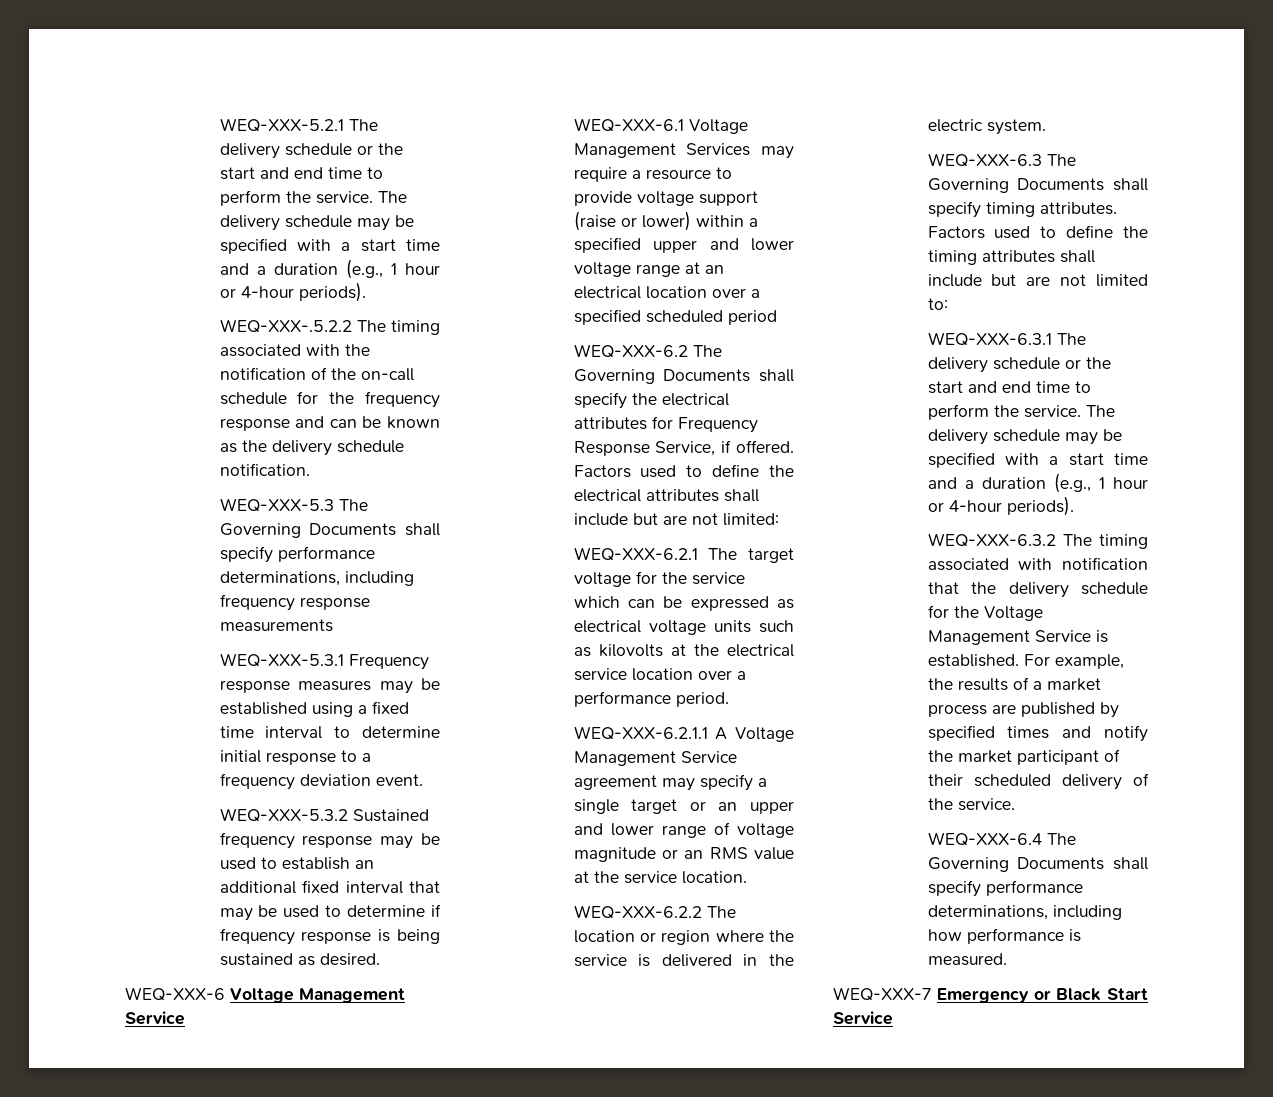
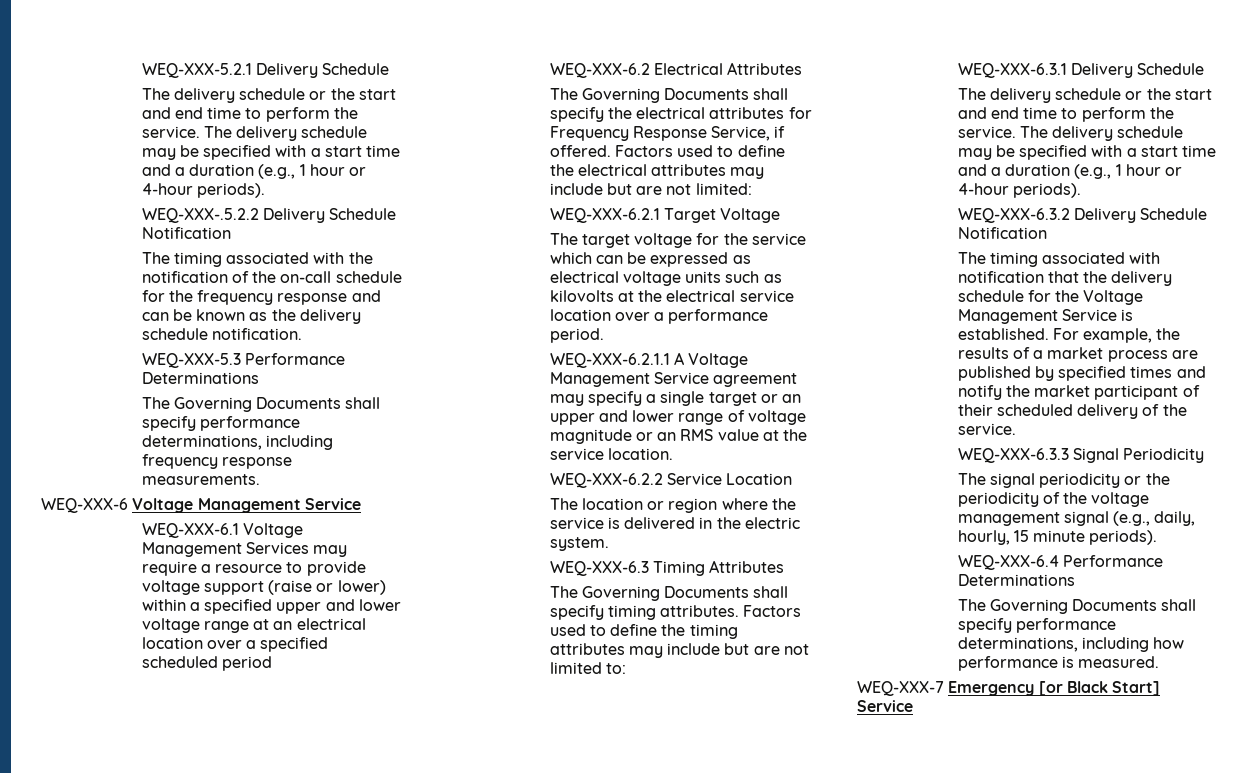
- WEQ-XXX-5.2.1 The delivery schedule or the start and end time to perform the service.
+ WEQ-XXX-5.2.1 Delivery Schedule
+ The delivery schedule or the start and end time to perform the service.
- WEQ-XXX-.5.2.2 The timing associated with the notification of the on-call schedule for the frequency response and can be known as the delivery schedule notification.
+ WEQ-XXX-.5.2.2 Delivery Schedule Notification
+ The timing associated with the notification of the on-call schedule for the frequency response and can be known as the delivery schedule notification.
- WEQ-XXX-5.3 The Governing Documents shall specify performance determinations, including frequency response measurements
- WEQ-XXX-5.3.1 Frequency response measures may be established using a fixed time interval to determine initial response to a frequency deviation event.
- WEQ-XXX-5.3.2 Sustained frequency response may be used to establish an additional fixed interval that may be used to determine if frequency response is being sustained as desired.
+ WEQ-XXX-5.3 Performance Determinations
+ The Governing Documents shall specify performance determinations, including frequency response measurements.
- WEQ-XXX-6.2 The Governing Documents shall specify the electrical attributes for Frequency Response Service, if offered.
+ WEQ-XXX-6.2 Electrical Attributes
+ The Governing Documents shall specify the electrical attributes for Frequency Response Service, if offered.
- Factors used to define the electrical attributes shall include but are not limited:
+ Factors used to define the electrical attributes may include but are not limited:
- WEQ-XXX-6.2.1 The target voltage for the service which can be expressed as electrical voltage units such as kilovolts at the electrical service location over a performance period.
+ WEQ-XXX-6.2.1 Target Voltage
+ The target voltage for the service which can be expressed as electrical voltage units such as kilovolts at the electrical service location over a performance period.
- WEQ-XXX-6.2.2 The location or region where the service is delivered in the electric system.
+ WEQ-XXX-6.2.2 Service Location
+ The location or region where the service is delivered in the electric system.
- WEQ-XXX-6.3 The Governing Documents shall specify timing attributes.
+ WEQ-XXX-6.3 Timing Attributes
+ The Governing Documents shall specify timing attributes.
- Factors used to define the timing attributes shall include but are not limited to:
+ Factors used to define the timing attributes may include but are not limited to:
- WEQ-XXX-6.3.1 The delivery schedule or the start and end time to perform the service.
+ WEQ-XXX-6.3.1 Delivery Schedule
+ The delivery schedule or the start and end time to perform the service.
- WEQ-XXX-6.3.2 The timing associated with notification that the delivery schedule for the Voltage Management Service is established.
+ WEQ-XXX-6.3.2 Delivery Schedule Notification
+ The timing associated with notification that the delivery schedule for the Voltage Management Service is established.
+ WEQ-XXX-6.3.3 Signal Periodicity
+ The signal periodicity or the periodicity of the voltage management signal (e.g., daily, hourly, 15 minute periods).
- WEQ-XXX-6.4 The Governing Documents shall specify performance determinations, including how performance is measured.
+ WEQ-XXX-6.4 Performance Determinations
+ The Governing Documents shall specify performance determinations, including how performance is measured.
- WEQ-XXX-7 Emergency or Black Start Service
+ WEQ-XXX-7 Emergency [or Black Start] Service

